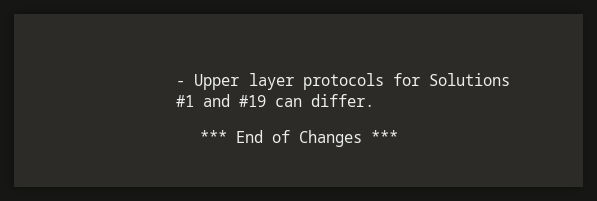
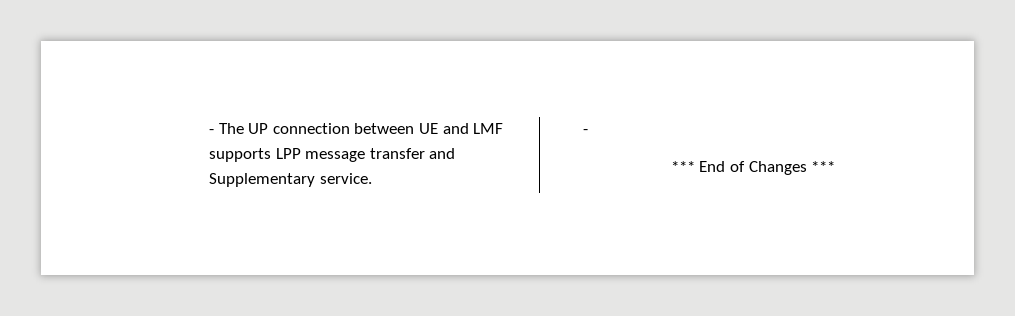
- - Upper layer protocols for Solutions #1 and #19 can differ.
+ - The UP connection between UE and LMF supports LPP message transfer and Supplementary service.
+ -

